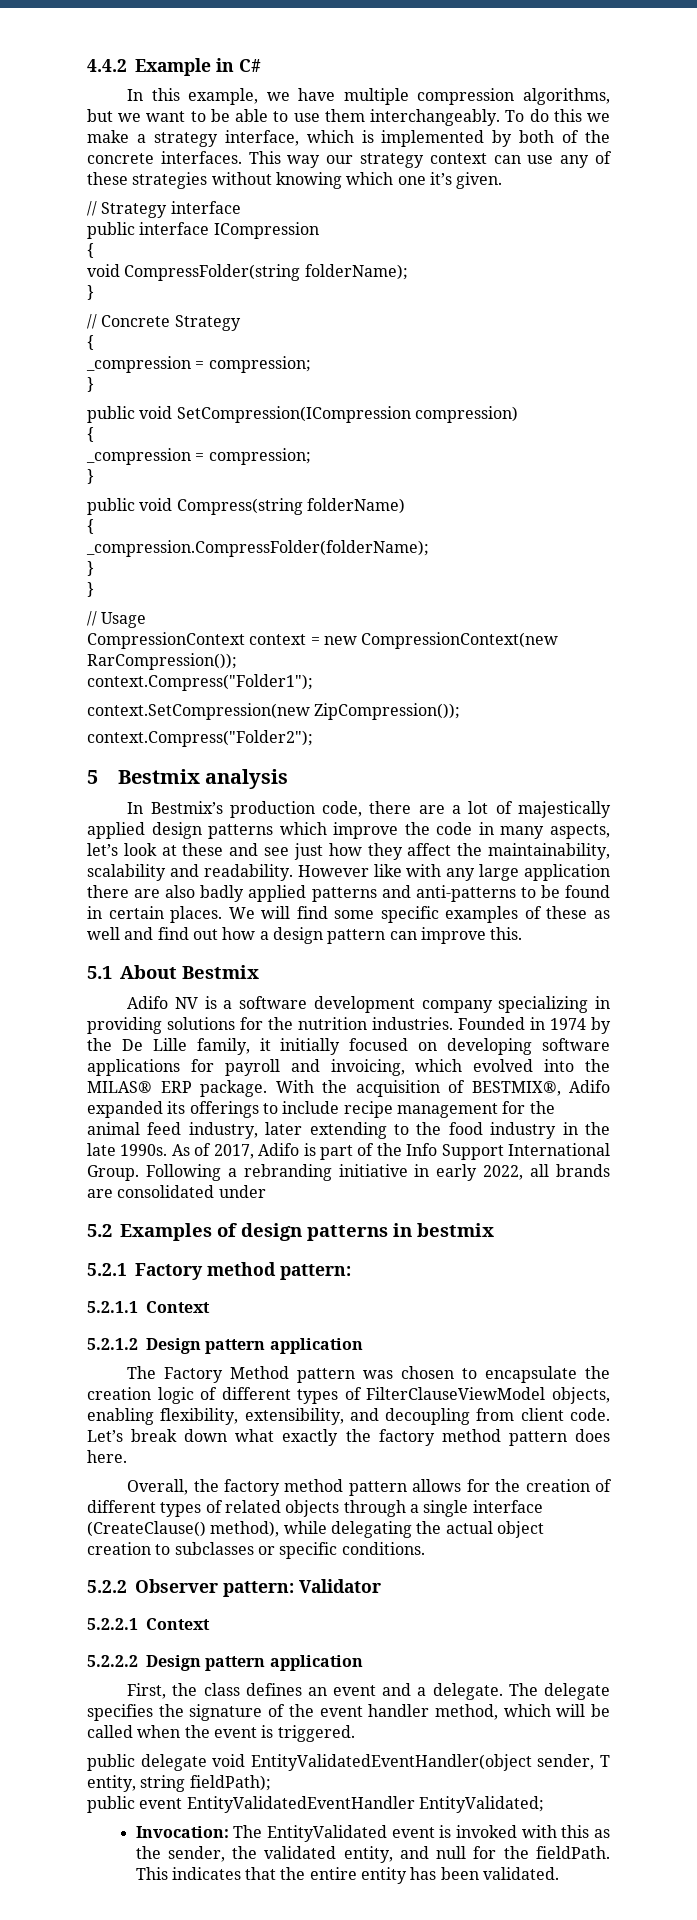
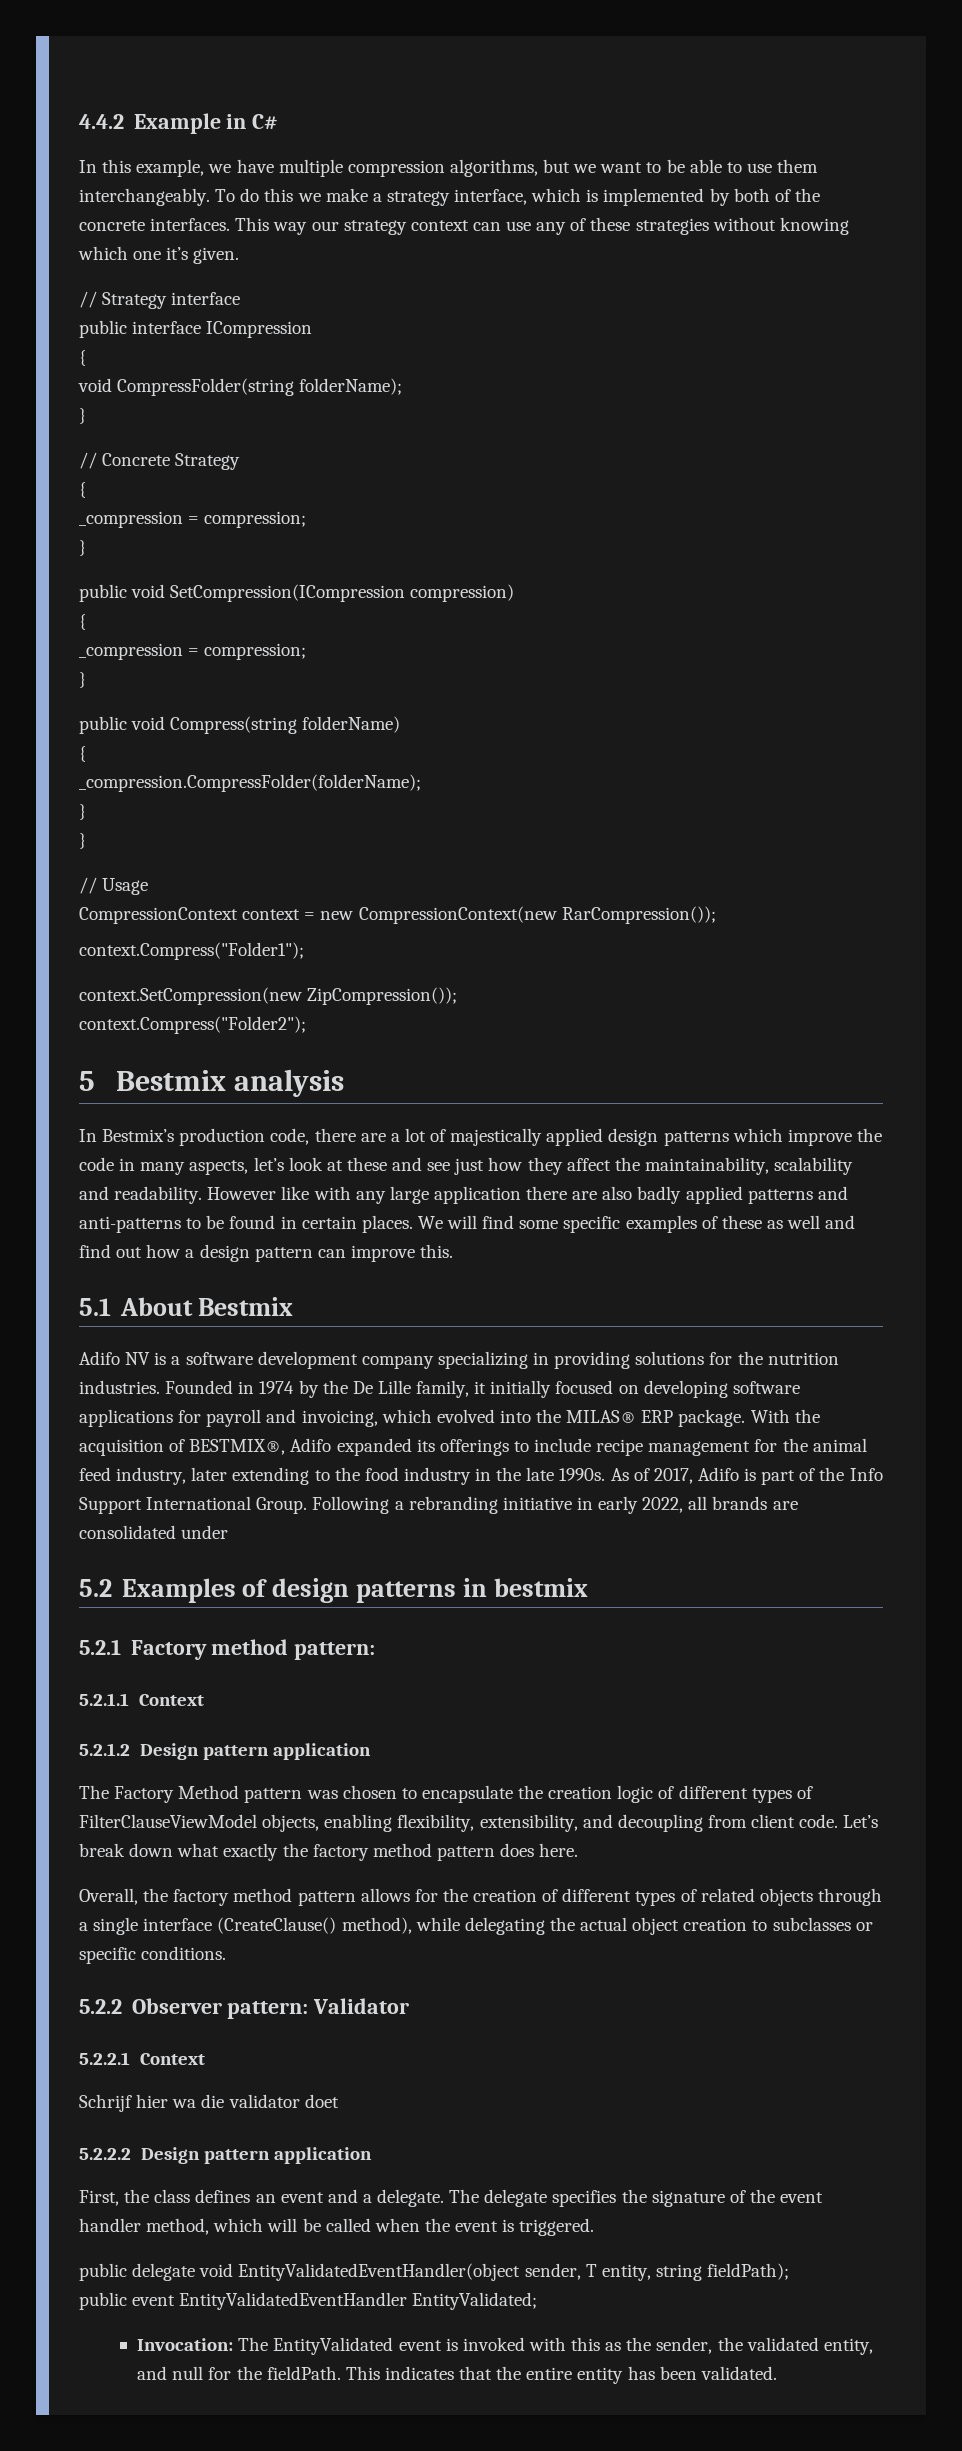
+ Schrijf hier wa die validator doet

